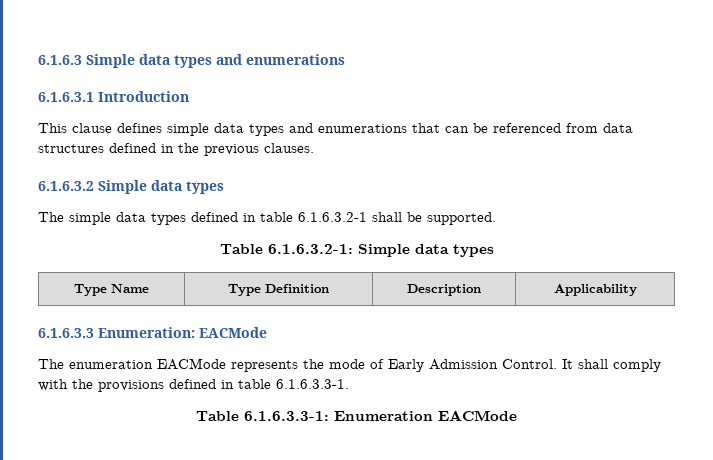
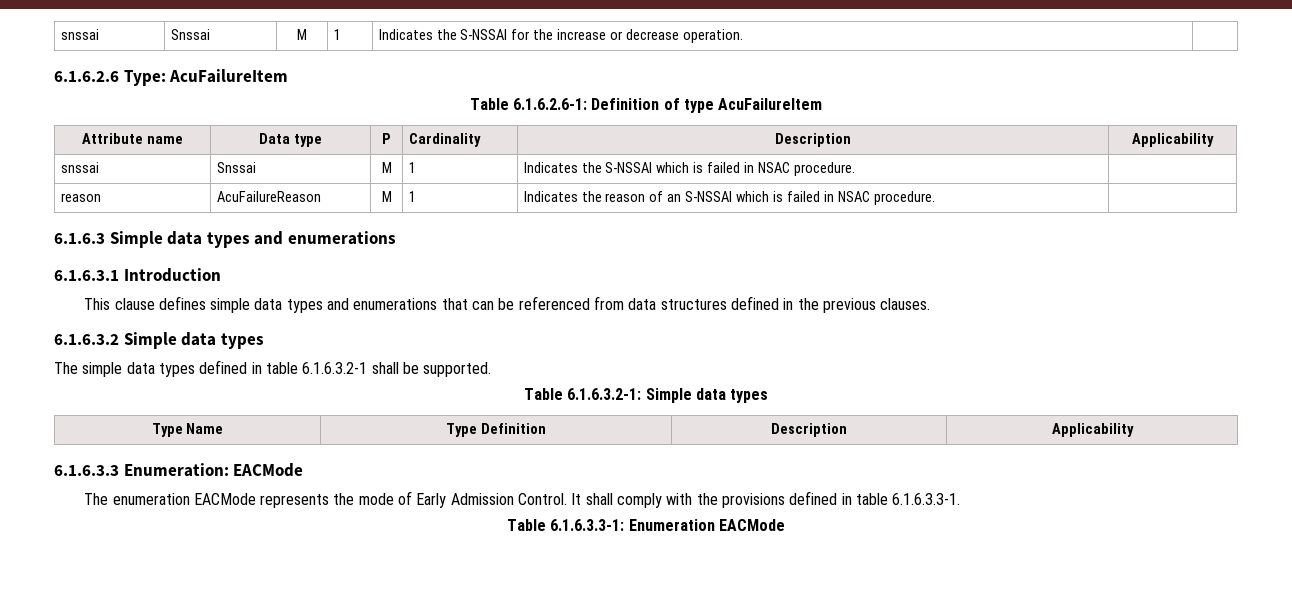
+ snssai | Snssai | M | 1 | Indicates the S-NSSAI for the increase or decrease operation. |
+ 6.1.6.2.6 Type: AcuFailureItem
+ Table 6.1.6.2.6-1: Definition of type AcuFailureItem
+ Attribute name | Data type | P | Cardinality | Description | Applicability
+ snssai | Snssai | M | 1 | Indicates the S-NSSAI which is failed in NSAC procedure. |
+ reason | AcuFailureReason | M | 1 | Indicates the reason of an S-NSSAI which is failed in NSAC procedure. |

